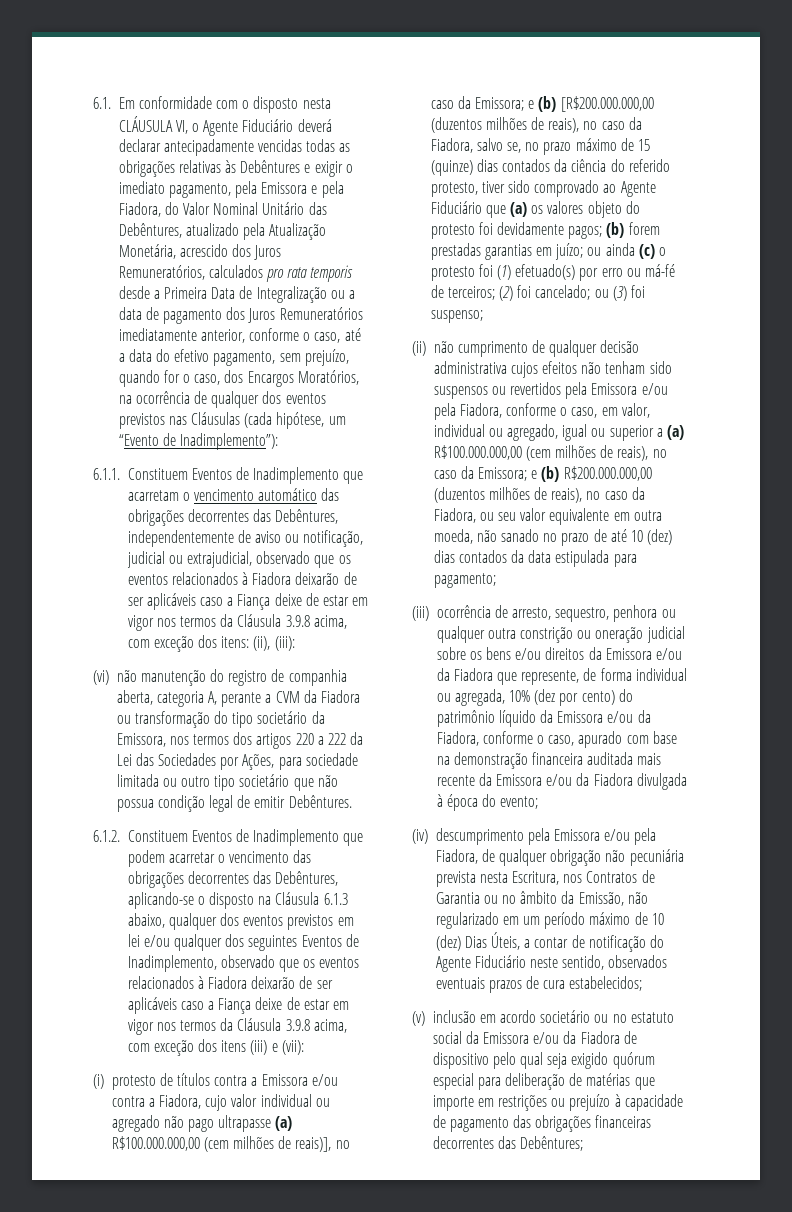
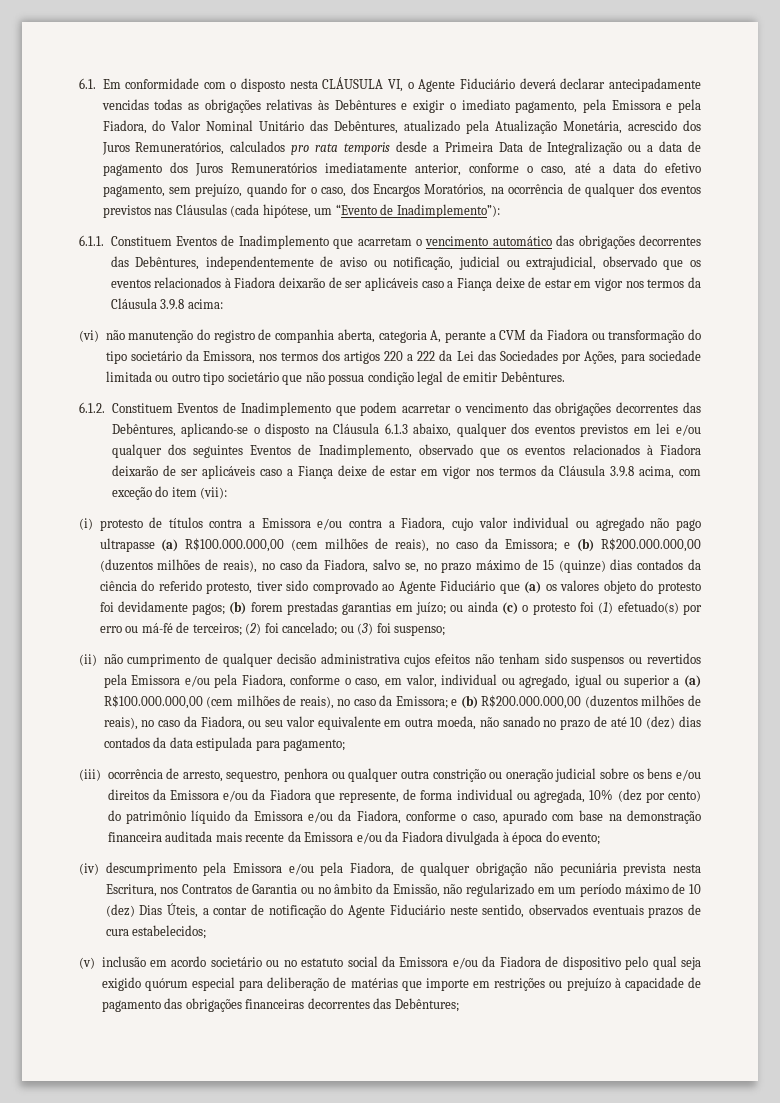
- 6.1.1. Constituem Eventos de Inadimplemento que acarretam o vencimento automático das obrigações decorrentes das Debêntures, independentemente de aviso ou notificação, judicial ou extrajudicial, observado que os eventos relacionados à Fiadora deixarão de ser aplicáveis caso a Fiança deixe de estar em vigor nos termos da Cláusula 3.9.8 acima, com exceção dos itens: (ii), (iii):
+ 6.1.1. Constituem Eventos de Inadimplemento que acarretam o vencimento automático das obrigações decorrentes das Debêntures, independentemente de aviso ou notificação, judicial ou extrajudicial, observado que os eventos relacionados à Fiadora deixarão de ser aplicáveis caso a Fiança deixe de estar em vigor nos termos da Cláusula 3.9.8 acima:
- 6.1.2. Constituem Eventos de Inadimplemento que podem acarretar o vencimento das obrigações decorrentes das Debêntures, aplicando-se o disposto na Cláusula 6.1.3 abaixo, qualquer dos eventos previstos em lei e/ou qualquer dos seguintes Eventos de Inadimplemento, observado que os eventos relacionados à Fiadora deixarão de ser aplicáveis caso a Fiança deixe de estar em vigor nos termos da Cláusula 3.9.8 acima, com exceção dos itens (iii) e (vii):
+ 6.1.2. Constituem Eventos de Inadimplemento que podem acarretar o vencimento das obrigações decorrentes das Debêntures, aplicando-se o disposto na Cláusula 6.1.3 abaixo, qualquer dos eventos previstos em lei e/ou qualquer dos seguintes Eventos de Inadimplemento, observado que os eventos relacionados à Fiadora deixarão de ser aplicáveis caso a Fiança deixe de estar em vigor nos termos da Cláusula 3.9.8 acima, com exceção do item (vii):
- (i) protesto de títulos contra a Emissora e/ou contra a Fiadora, cujo valor individual ou agregado não pago ultrapasse (a) R$100.000.000,00 (cem milhões de reais)], no caso da Emissora; e (b) [R$200.000.000,00 (duzentos milhões de reais), no caso da Fiadora, salvo se, no prazo máximo de 15 (quinze) dias contados da ciência do referido protesto, tiver sido comprovado ao Agente Fiduciário que (a) os valores objeto do protesto foi devidamente pagos;
+ (i) protesto de títulos contra a Emissora e/ou contra a Fiadora, cujo valor individual ou agregado não pago ultrapasse (a) R$100.000.000,00 (cem milhões de reais), no caso da Emissora; e (b) R$200.000.000,00 (duzentos milhões de reais), no caso da Fiadora, salvo se, no prazo máximo de 15 (quinze) dias contados da ciência do referido protesto, tiver sido comprovado ao Agente Fiduciário que (a) os valores objeto do protesto foi devidamente pagos;

